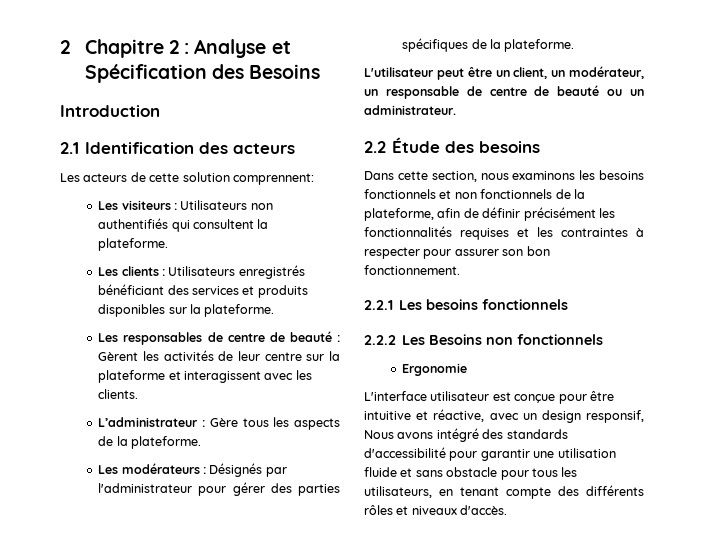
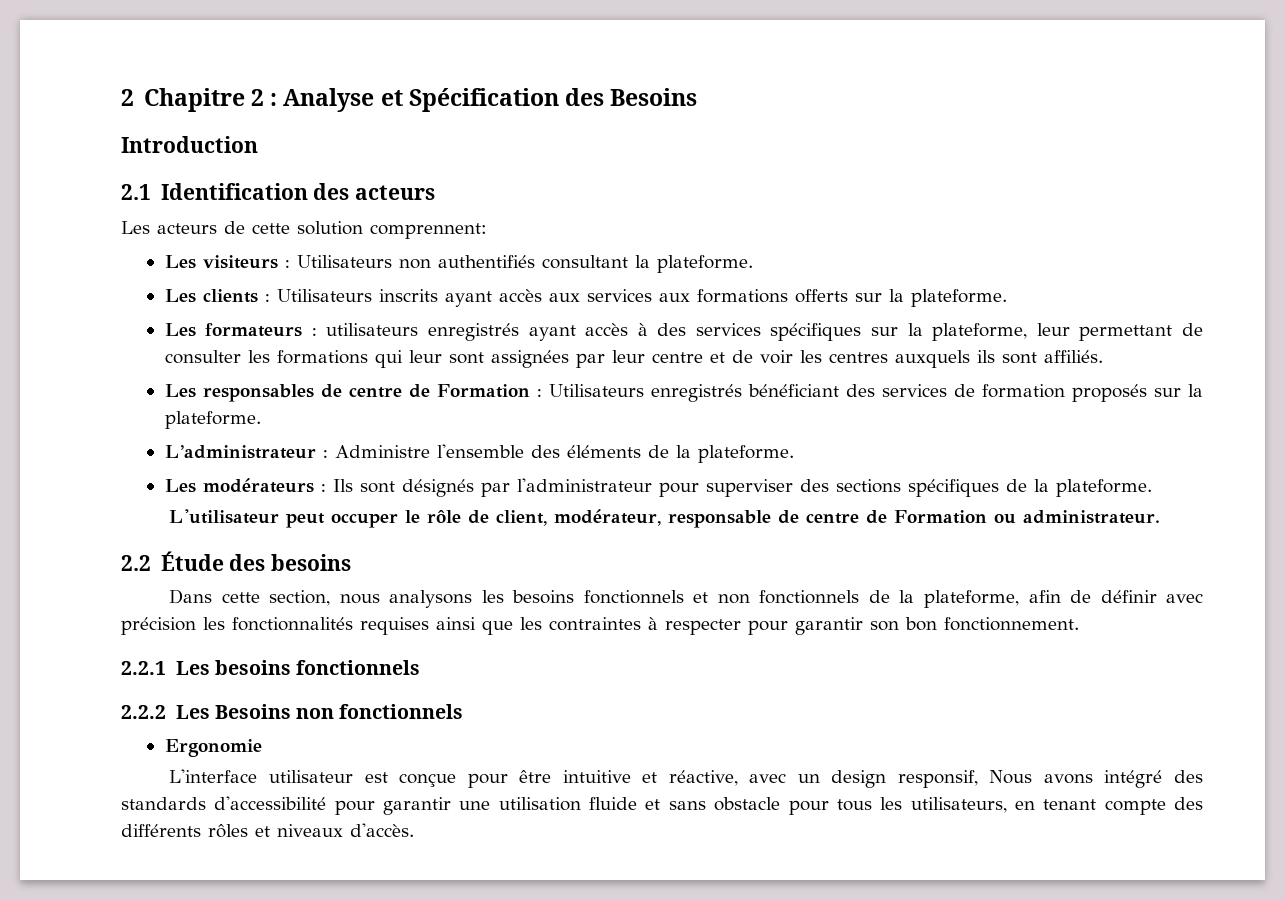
- Les visiteurs : Utilisateurs non authentifiés qui consultent la plateforme.
+ Les visiteurs : Utilisateurs non authentifiés consultant la plateforme.
- Les clients : Utilisateurs enregistrés bénéficiant des services et produits disponibles sur la plateforme.
+ Les clients : Utilisateurs inscrits ayant accès aux services aux formations offerts sur la plateforme.
+ Les formateurs : utilisateurs enregistrés ayant accès à des services spécifiques sur la plateforme, leur permettant de consulter les formations qui leur sont assignées par leur centre et de voir les centres auxquels ils sont affiliés.
- Les responsables de centre de beauté : Gèrent les activités de leur centre sur la plateforme et interagissent avec les clients.
- L’administrateur : Gère tous les aspects de la plateforme.
+ Les responsables de centre de Formation : Utilisateurs enregistrés bénéficiant des services de formation proposés sur la plateforme.
+ L’administrateur : Administre l'ensemble des éléments de la plateforme.
- Les modérateurs : Désignés par l'administrateur pour gérer des parties spécifiques de la plateforme.
+ Les modérateurs : Ils sont désignés par l'administrateur pour superviser des sections spécifiques de la plateforme.
- L'utilisateur peut être un client, un modérateur, un responsable de centre de beauté ou un administrateur.
+ L'utilisateur peut occuper le rôle de client, modérateur, responsable de centre de Formation ou administrateur.
- Dans cette section, nous examinons les besoins fonctionnels et non fonctionnels de la plateforme, afin de définir précisément les fonctionnalités requises et les contraintes à respecter pour assurer son bon fonctionnement.
+ Dans cette section, nous analysons les besoins fonctionnels et non fonctionnels de la plateforme, afin de définir avec précision les fonctionnalités requises ainsi que les contraintes à respecter pour garantir son bon fonctionnement.

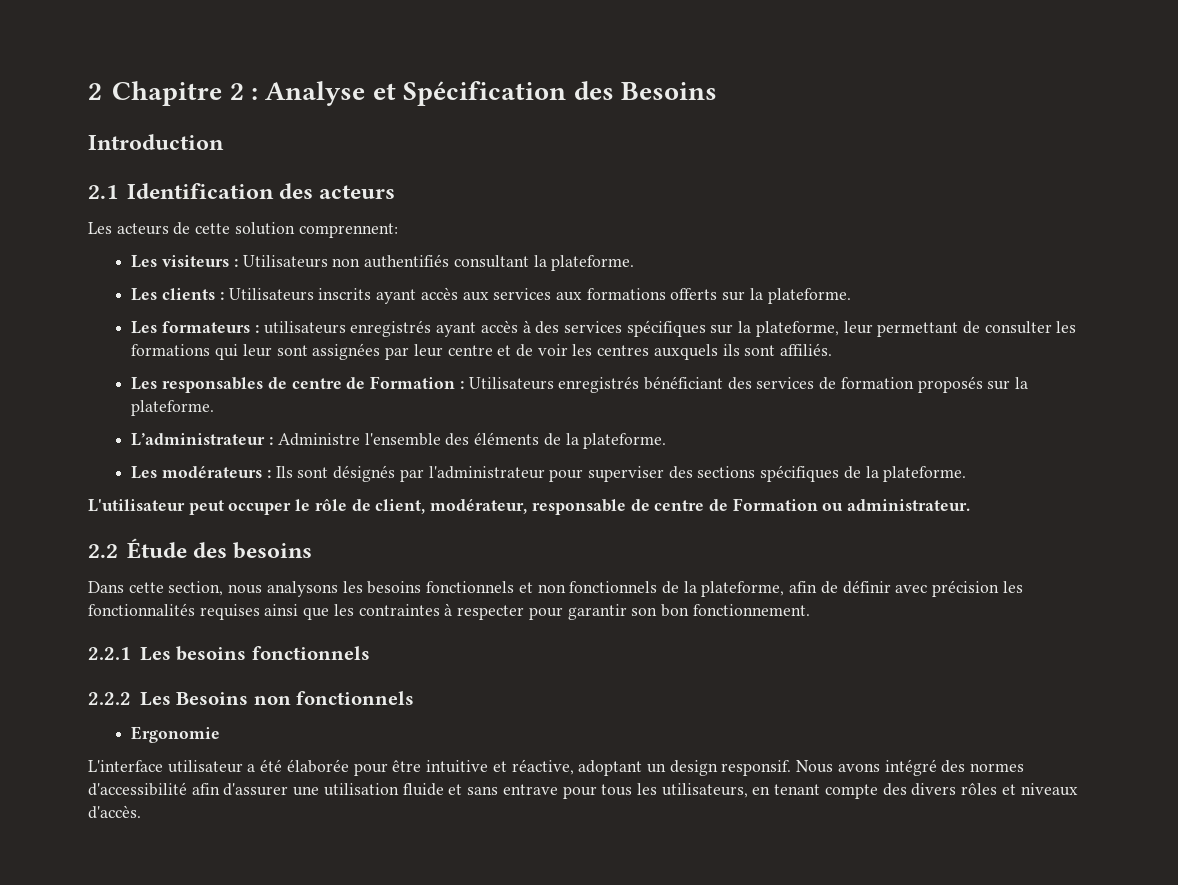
- L'interface utilisateur est conçue pour être intuitive et réactive, avec un design responsif, Nous avons intégré des standards d'accessibilité pour garantir une utilisation fluide et sans obstacle pour tous les utilisateurs, en tenant compte des différents rôles et niveaux d'accès.
+ L'interface utilisateur a été élaborée pour être intuitive et réactive, adoptant un design responsif. Nous avons intégré des normes d'accessibilité afin d'assurer une utilisation fluide et sans entrave pour tous les utilisateurs, en tenant compte des divers rôles et niveaux d'accès.

